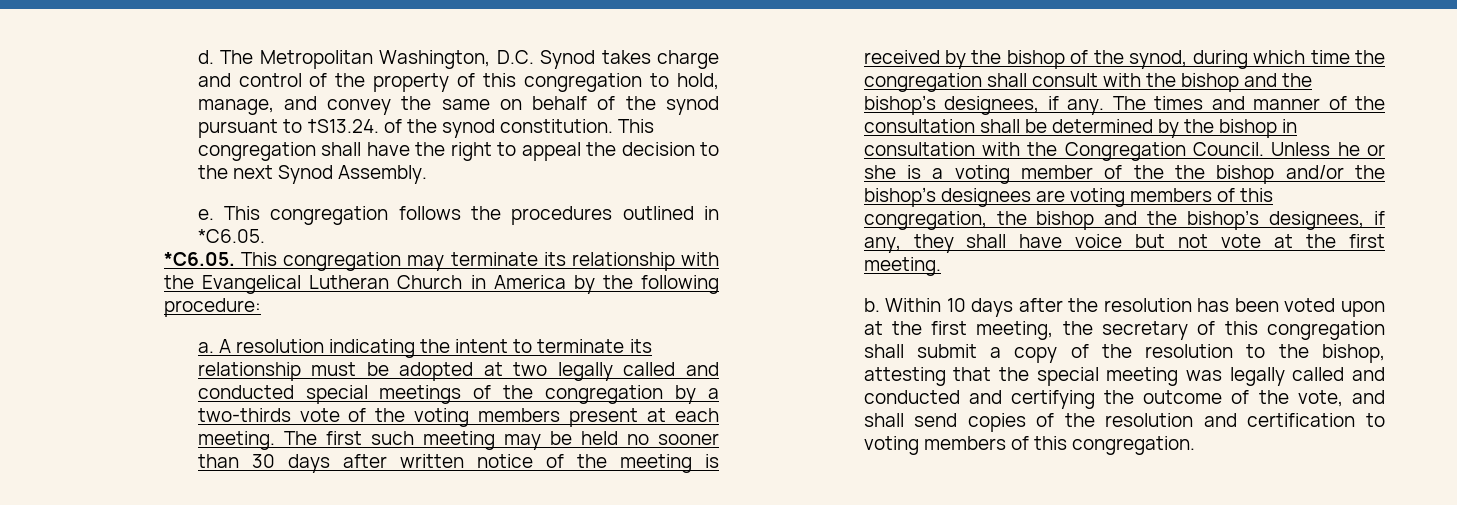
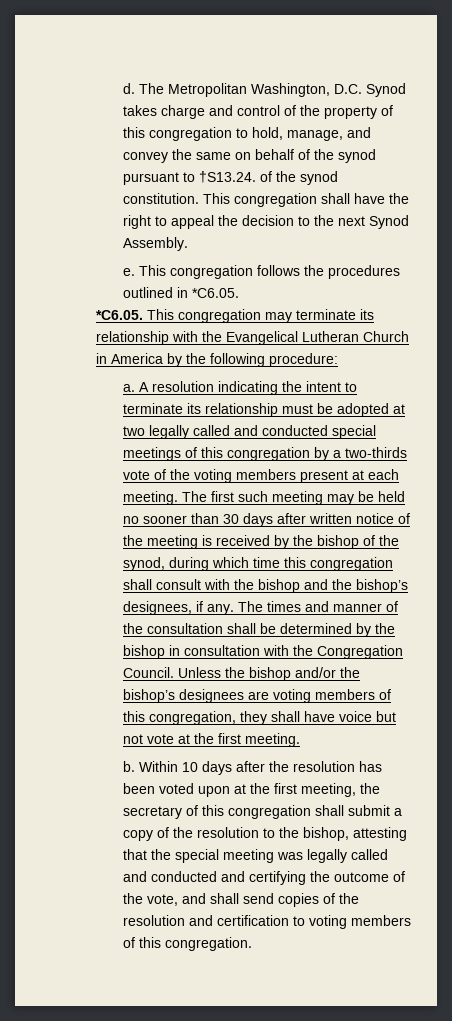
- A resolution indicating the intent to terminate its relationship must be adopted at two legally called and conducted special meetings of the congregation by a two-thirds vote of the voting members present at each meeting.
+ A resolution indicating the intent to terminate its relationship must be adopted at two legally called and conducted special meetings of this congregation by a two-thirds vote of the voting members present at each meeting.
- The first such meeting may be held no sooner than 30 days after written notice of the meeting is received by the bishop of the synod, during which time the congregation shall consult with the bishop and the bishop’s designees, if any.
+ The first such meeting may be held no sooner than 30 days after written notice of the meeting is received by the bishop of the synod, during which time this congregation shall consult with the bishop and the bishop’s designees, if any.
- Unless he or she is a voting member of the the bishop and/or the bishop’s designees are voting members of this congregation, the bishop and the bishop’s designees, if any, they shall have voice but not vote at the first meeting.
+ Unless the bishop and/or the bishop’s designees are voting members of this congregation, they shall have voice but not vote at the first meeting.

